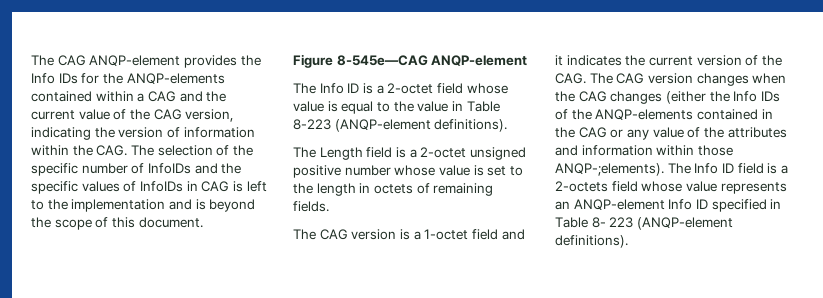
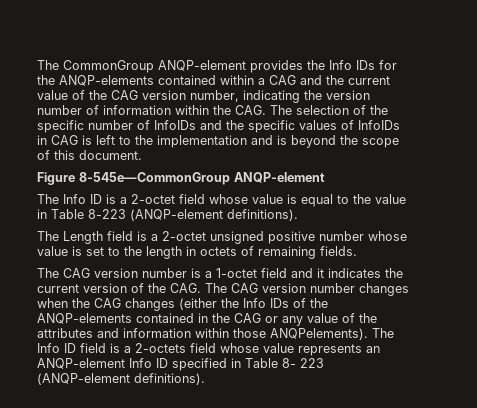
- The CAG ANQP-element provides the Info IDs for the ANQP-elements contained within a CAG and the current value of the CAG version, indicating the version of information within the CAG. The selection of the specific number of InfoIDs and the specific values of InfoIDs in CAG is left to the implementation and is beyond the scope of this document.
+ The CommonGroup ANQP-element provides the Info IDs for the ANQP-elements contained within a CAG and the current value of the CAG version number, indicating the version number of information within the CAG. The selection of the specific number of InfoIDs and the specific values of InfoIDs in CAG is left to the implementation and is beyond the scope of this document.
- Figure 8-545e—CAG ANQP-element
+ Figure 8-545e—CommonGroup ANQP-element
- The CAG version is a 1-octet field and it indicates the current version of the CAG. The CAG version changes when the CAG changes (either the Info IDs of the ANQP-elements contained in the CAG or any value of the attributes and information within those ANQP-;elements).
+ The CAG version number is a 1-octet field and it indicates the current version of the CAG. The CAG version number changes when the CAG changes (either the Info IDs of the ANQP-elements contained in the CAG or any value of the attributes and information within those ANQPelements).

